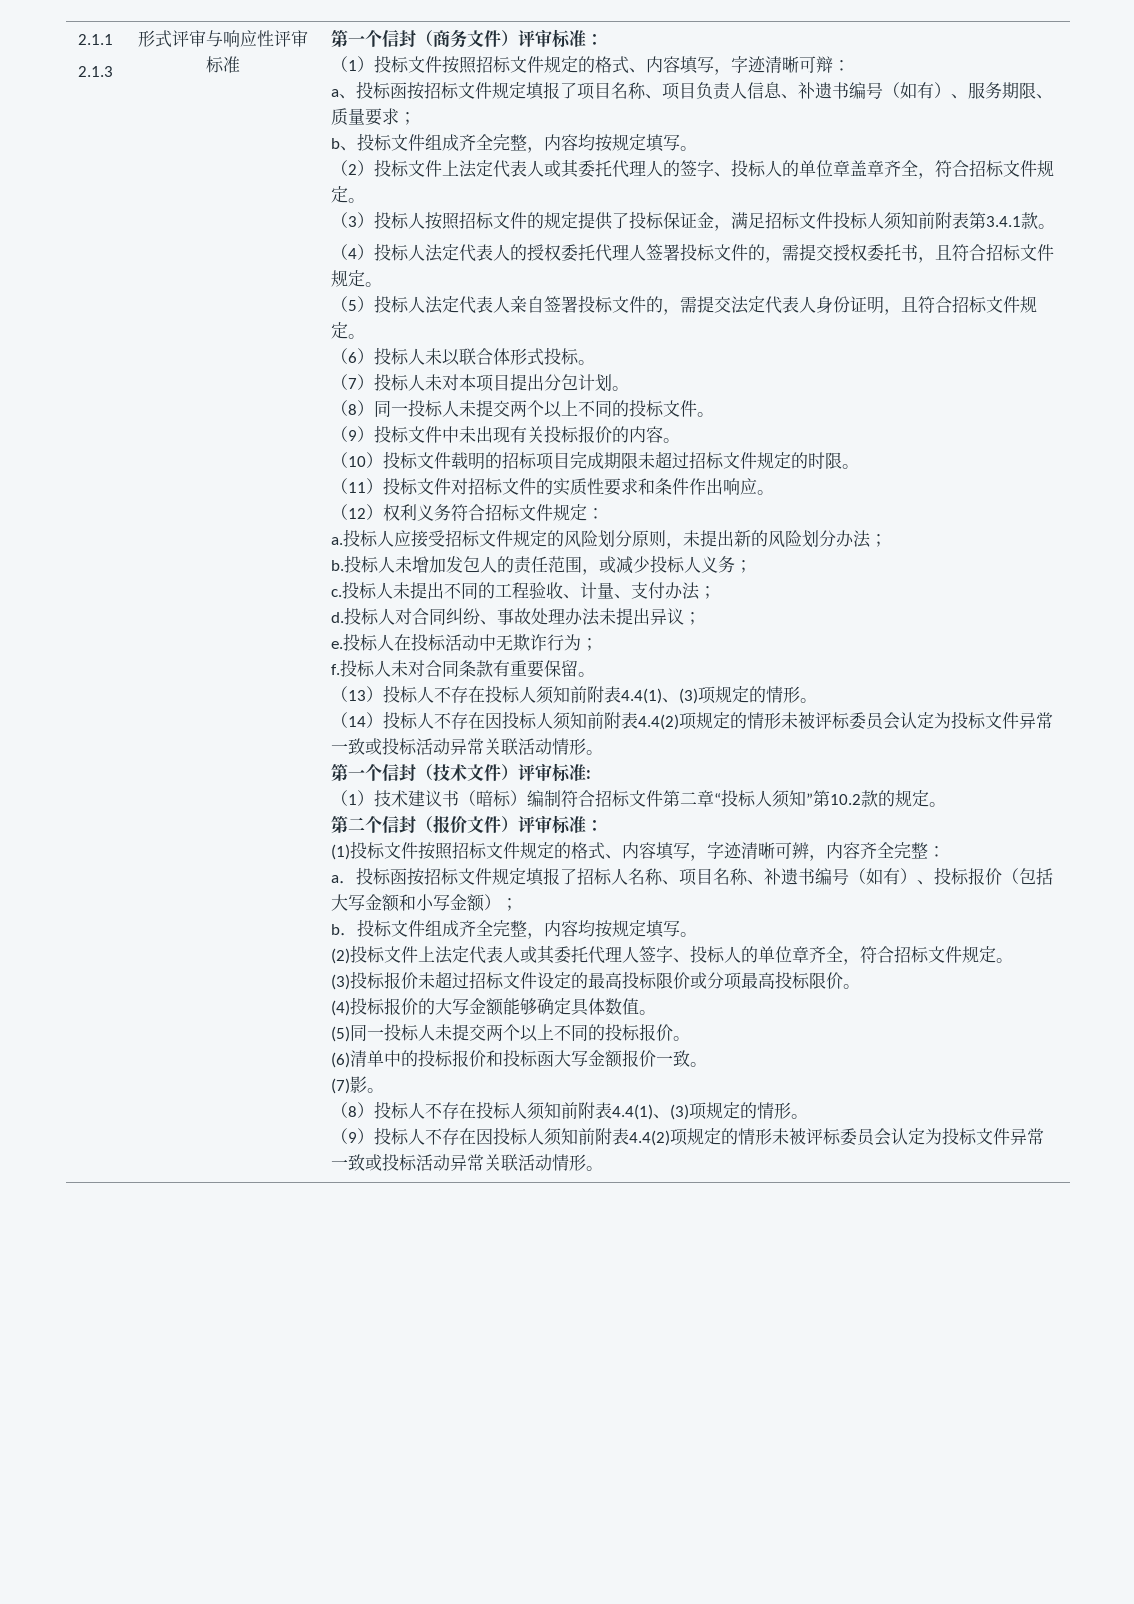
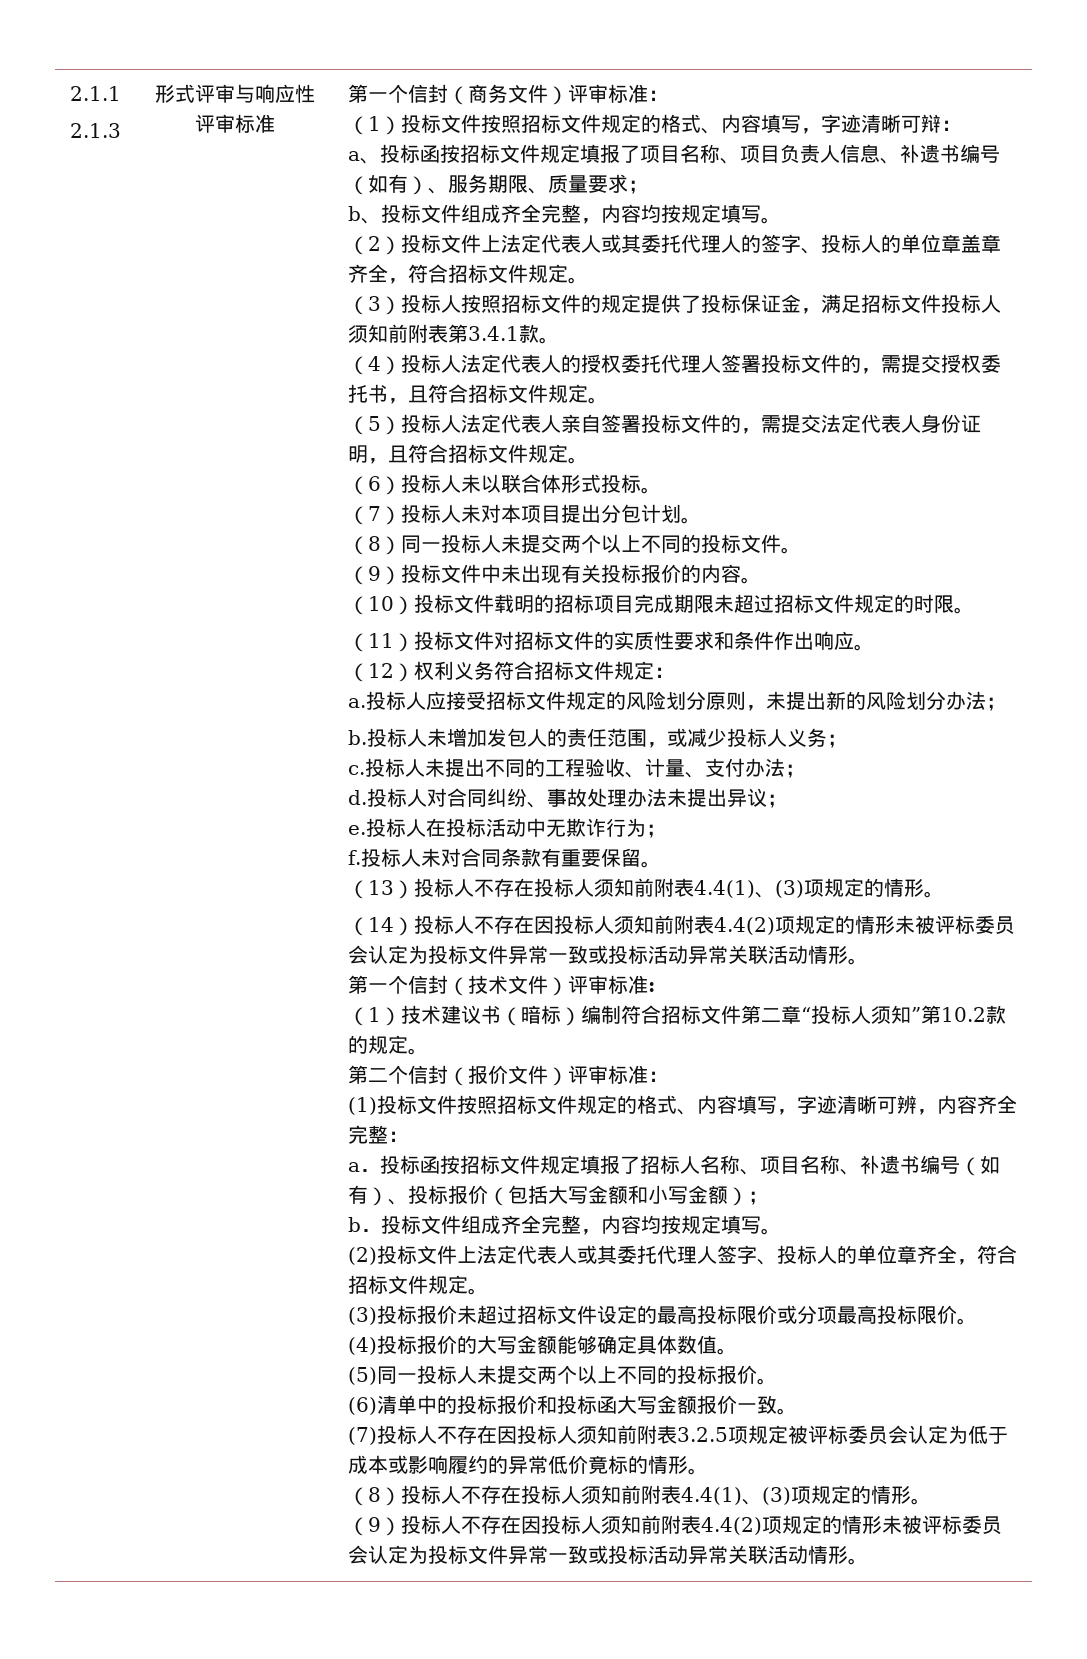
- (7)影。
+ (7)投标人不存在因投标人须知前附表3.2.5项规定被评标委员会认定为低于成本或影响履约的异常低价竟标的情形。

